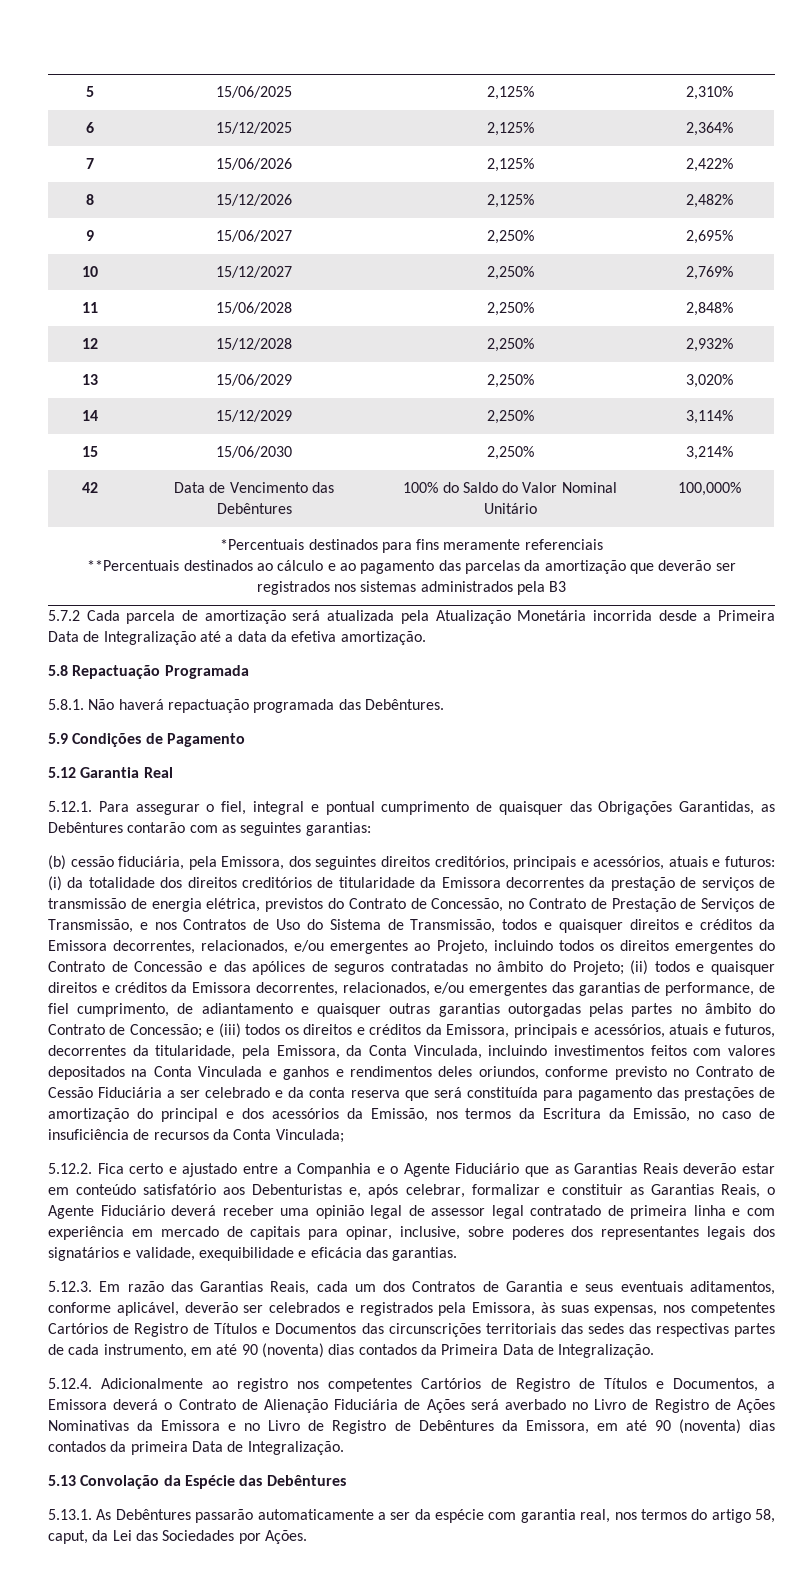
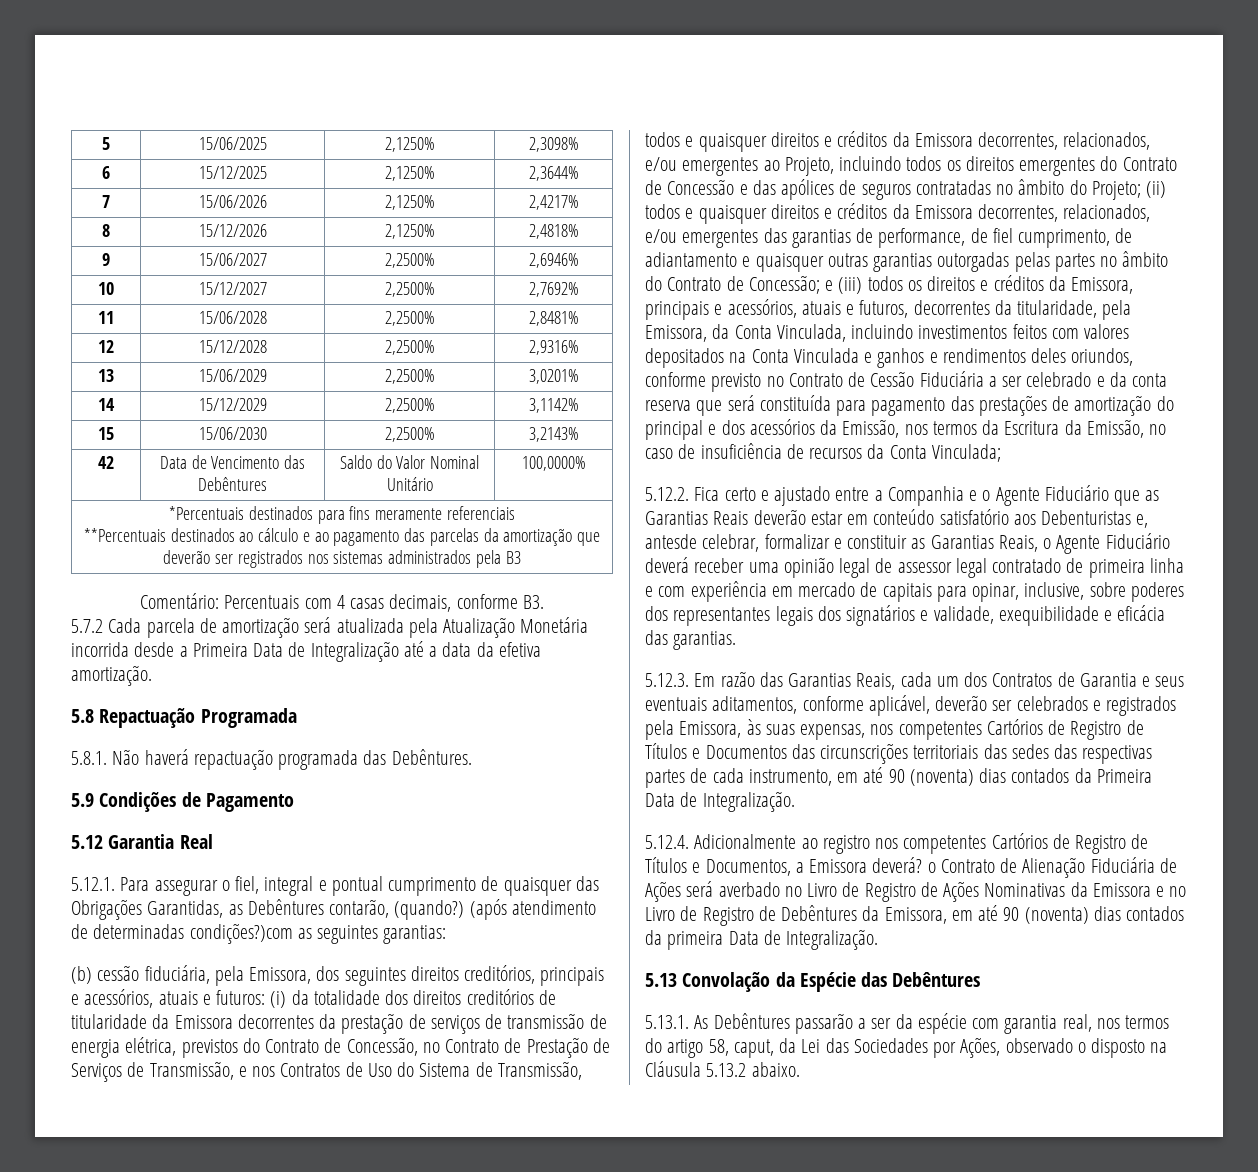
- 5 | 15/06/2025 | 2,125% | 2,310%
+ 5 | 15/06/2025 | 2,1250% | 2,3098%
- 6 | 15/12/2025 | 2,125% | 2,364%
+ 6 | 15/12/2025 | 2,1250% | 2,3644%
- 7 | 15/06/2026 | 2,125% | 2,422%
+ 7 | 15/06/2026 | 2,1250% | 2,4217%
- 8 | 15/12/2026 | 2,125% | 2,482%
+ 8 | 15/12/2026 | 2,1250% | 2,4818%
- 9 | 15/06/2027 | 2,250% | 2,695%
+ 9 | 15/06/2027 | 2,2500% | 2,6946%
- 10 | 15/12/2027 | 2,250% | 2,769%
+ 10 | 15/12/2027 | 2,2500% | 2,7692%
- 11 | 15/06/2028 | 2,250% | 2,848%
+ 11 | 15/06/2028 | 2,2500% | 2,8481%
- 12 | 15/12/2028 | 2,250% | 2,932%
+ 12 | 15/12/2028 | 2,2500% | 2,9316%
- 13 | 15/06/2029 | 2,250% | 3,020%
+ 13 | 15/06/2029 | 2,2500% | 3,0201%
- 14 | 15/12/2029 | 2,250% | 3,114%
+ 14 | 15/12/2029 | 2,2500% | 3,1142%
- 15 | 15/06/2030 | 2,250% | 3,214%
+ 15 | 15/06/2030 | 2,2500% | 3,2143%
- 42 | Data de Vencimento das Debêntures | 100% do Saldo do Valor Nominal Unitário | 100,000%
+ 42 | Data de Vencimento das Debêntures | Saldo do Valor Nominal Unitário | 100,0000%
+ Comentário: Percentuais com 4 casas decimais, conforme B3.
- 5.12.1. Para assegurar o fiel, integral e pontual cumprimento de quaisquer das Obrigações Garantidas, as Debêntures contarão com as seguintes garantias:
+ 5.12.1. Para assegurar o fiel, integral e pontual cumprimento de quaisquer das Obrigações Garantidas, as Debêntures contarão, (quando?) (após atendimento de determinadas condições?)com as seguintes garantias:
- 5.12.2. Fica certo e ajustado entre a Companhia e o Agente Fiduciário que as Garantias Reais deverão estar em conteúdo satisfatório aos Debenturistas e, após celebrar, formalizar e constituir as Garantias Reais, o Agente Fiduciário deverá receber uma opinião legal de assessor legal contratado de primeira linha e com experiência em mercado de capitais para opinar, inclusive, sobre poderes dos representantes legais dos signatários e validade, exequibilidade e eficácia das garantias.
+ 5.12.2. Fica certo e ajustado entre a Companhia e o Agente Fiduciário que as Garantias Reais deverão estar em conteúdo satisfatório aos Debenturistas e, antesde celebrar, formalizar e constituir as Garantias Reais, o Agente Fiduciário deverá receber uma opinião legal de assessor legal contratado de primeira linha e com experiência em mercado de capitais para opinar, inclusive, sobre poderes dos representantes legais dos signatários e validade, exequibilidade e eficácia das garantias.
- 5.12.4. Adicionalmente ao registro nos competentes Cartórios de Registro de Títulos e Documentos, a Emissora deverá o Contrato de Alienação Fiduciária de Ações será averbado no Livro de Registro de Ações Nominativas da Emissora e no Livro de Registro de Debêntures da Emissora, em até 90 (noventa) dias contados da primeira Data de Integralização.
+ 5.12.4. Adicionalmente ao registro nos competentes Cartórios de Registro de Títulos e Documentos, a Emissora deverá? o Contrato de Alienação Fiduciária de Ações será averbado no Livro de Registro de Ações Nominativas da Emissora e no Livro de Registro de Debêntures da Emissora, em até 90 (noventa) dias contados da primeira Data de Integralização.
- 5.13.1. As Debêntures passarão automaticamente a ser da espécie com garantia real, nos termos do artigo 58, caput, da Lei das Sociedades por Ações.
+ 5.13.1. As Debêntures passarão a ser da espécie com garantia real, nos termos do artigo 58, caput, da Lei das Sociedades por Ações, observado o disposto na Cláusula 5.13.2 abaixo.

